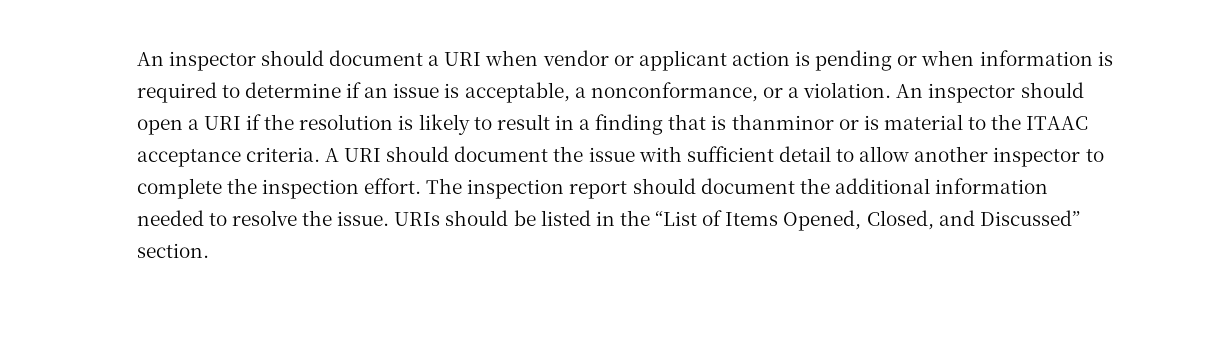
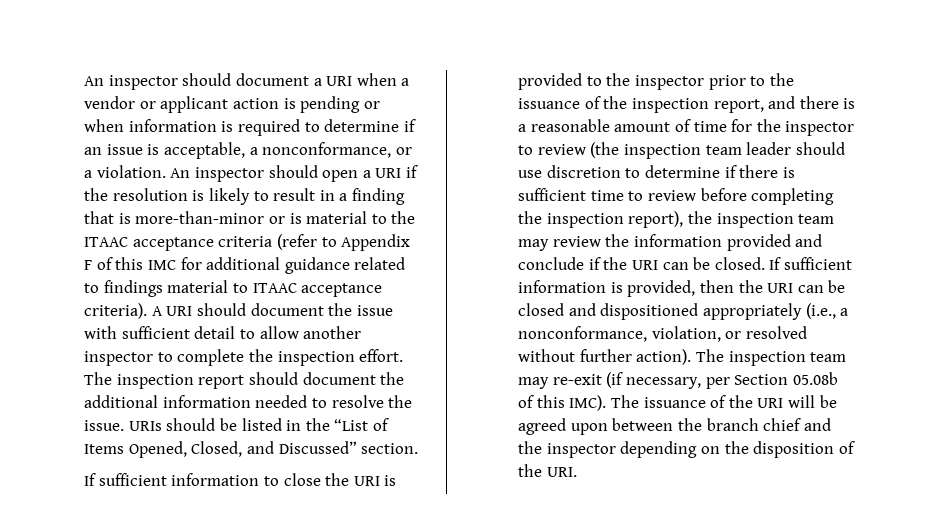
- An inspector should document a URI when vendor or applicant action is pending or when information is required to determine if an issue is acceptable, a nonconformance, or a violation.
+ An inspector should document a URI when a vendor or applicant action is pending or when information is required to determine if an issue is acceptable, a nonconformance, or a violation.
- An inspector should open a URI if the resolution is likely to result in a finding that is thanminor or is material to the ITAAC acceptance criteria.
+ An inspector should open a URI if the resolution is likely to result in a finding that is more-than-minor or is material to the ITAAC acceptance criteria (refer to Appendix F of this IMC for additional guidance related to findings material to ITAAC acceptance criteria).
+ If sufficient information to close the URI is provided to the inspector prior to the issuance of the inspection report, and there is a reasonable amount of time for the inspector to review (the inspection team leader should use discretion to determine if there is sufficient time to review before completing the inspection report), the inspection team may review the information provided and conclude if the URI can be closed. If sufficient information is provided, then the URI can be closed and dispositioned appropriately (i.e., a nonconformance, violation, or resolved without further action). The inspection team may re-exit (if necessary, per Section 05.08b of this IMC). The issuance of the URI will be agreed upon between the branch chief and the inspector depending on the disposition of the URI.

